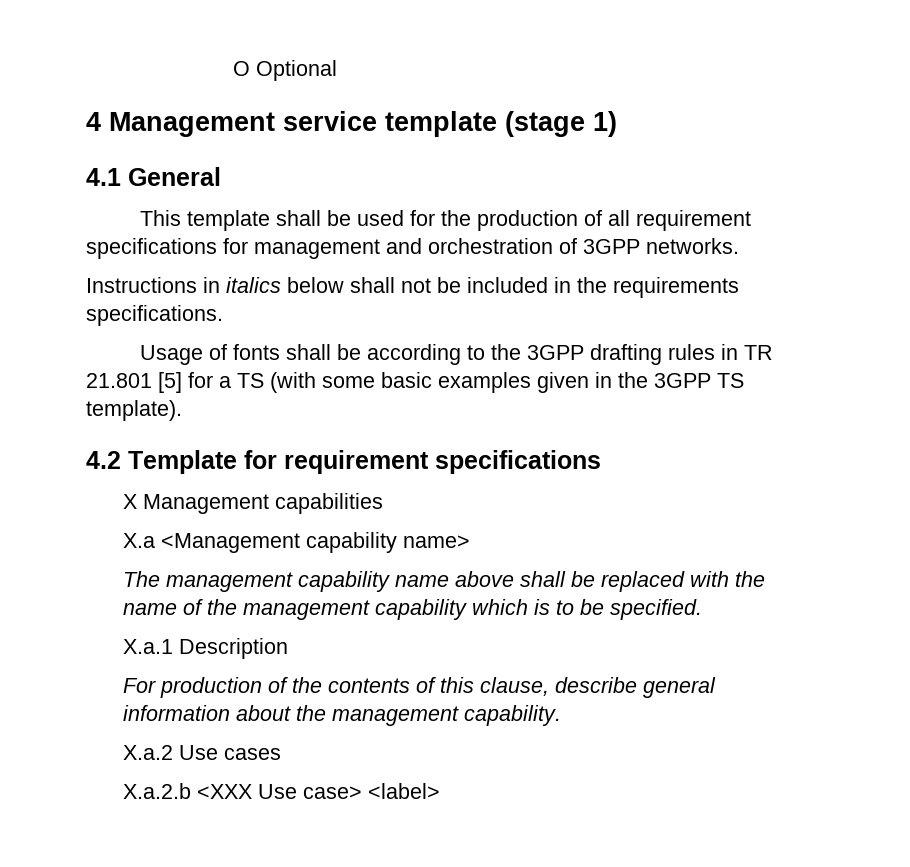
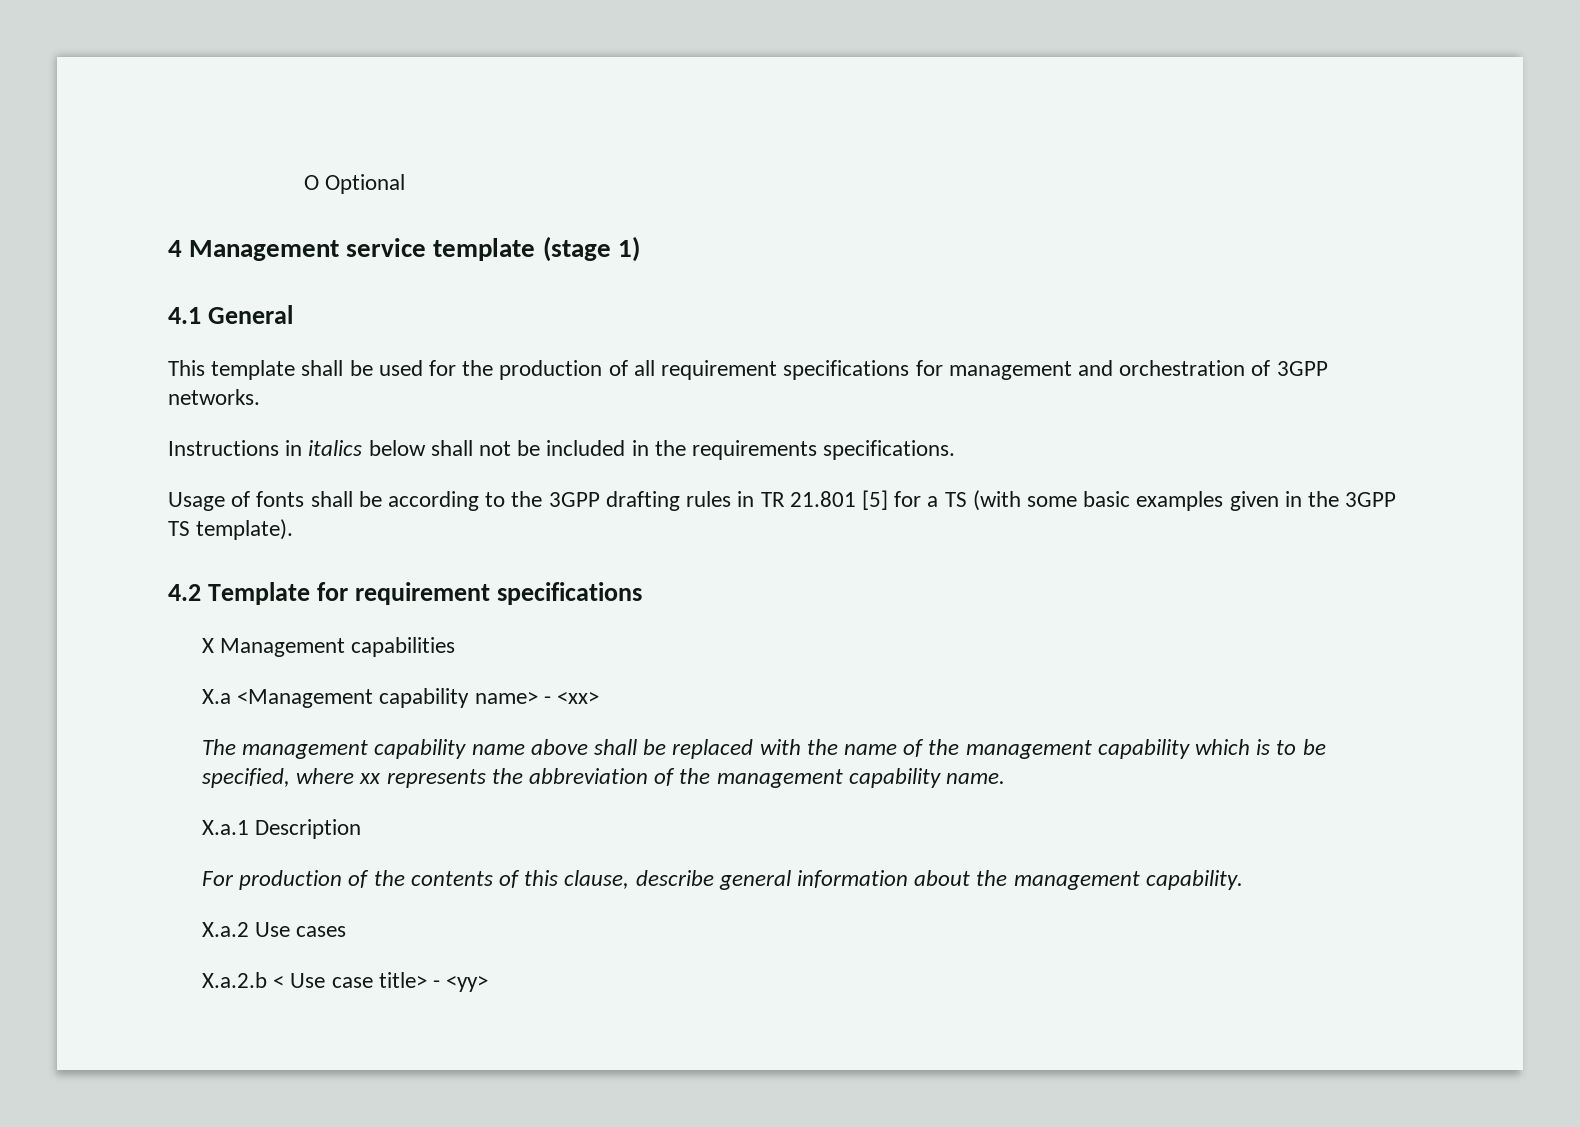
- X.a <Management capability name>
+ X.a <Management capability name> - <xx>
- The management capability name above shall be replaced with the name of the management capability which is to be specified.
+ The management capability name above shall be replaced with the name of the management capability which is to be specified, where xx represents the abbreviation of the management capability name.
- X.a.2.b <XXX Use case> <label>
+ X.a.2.b < Use case title> - <yy>

